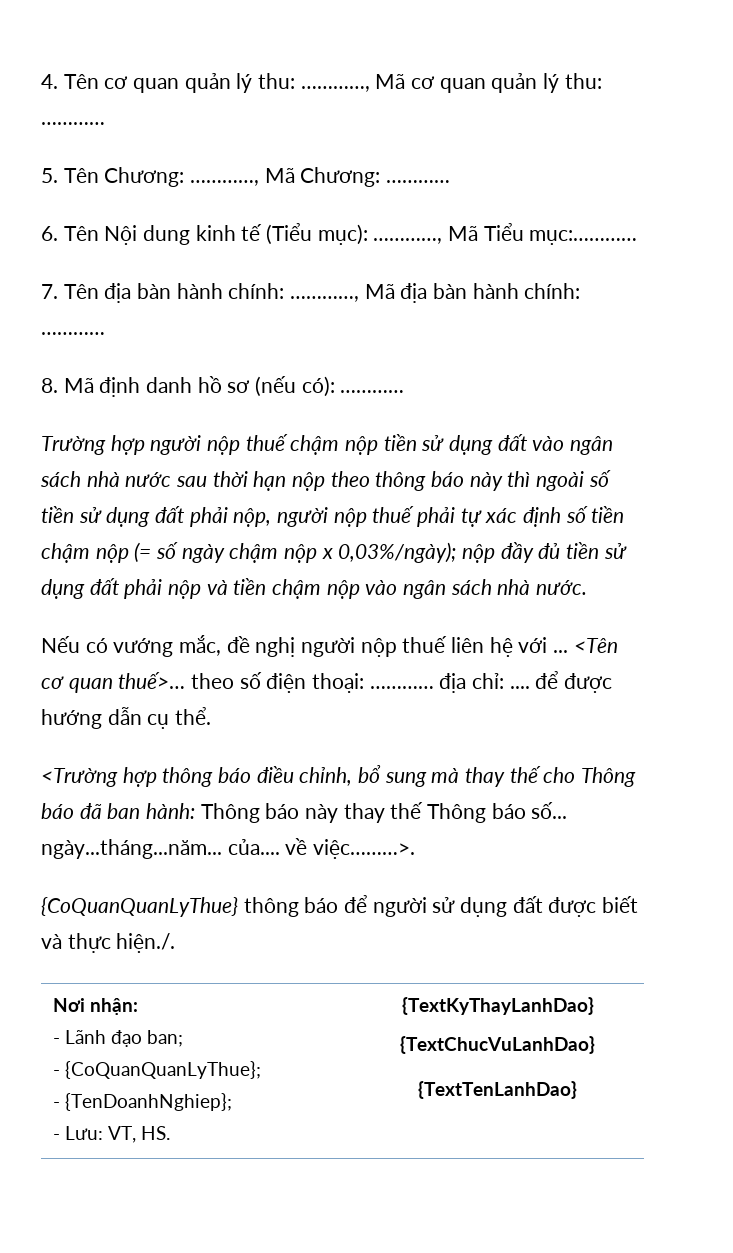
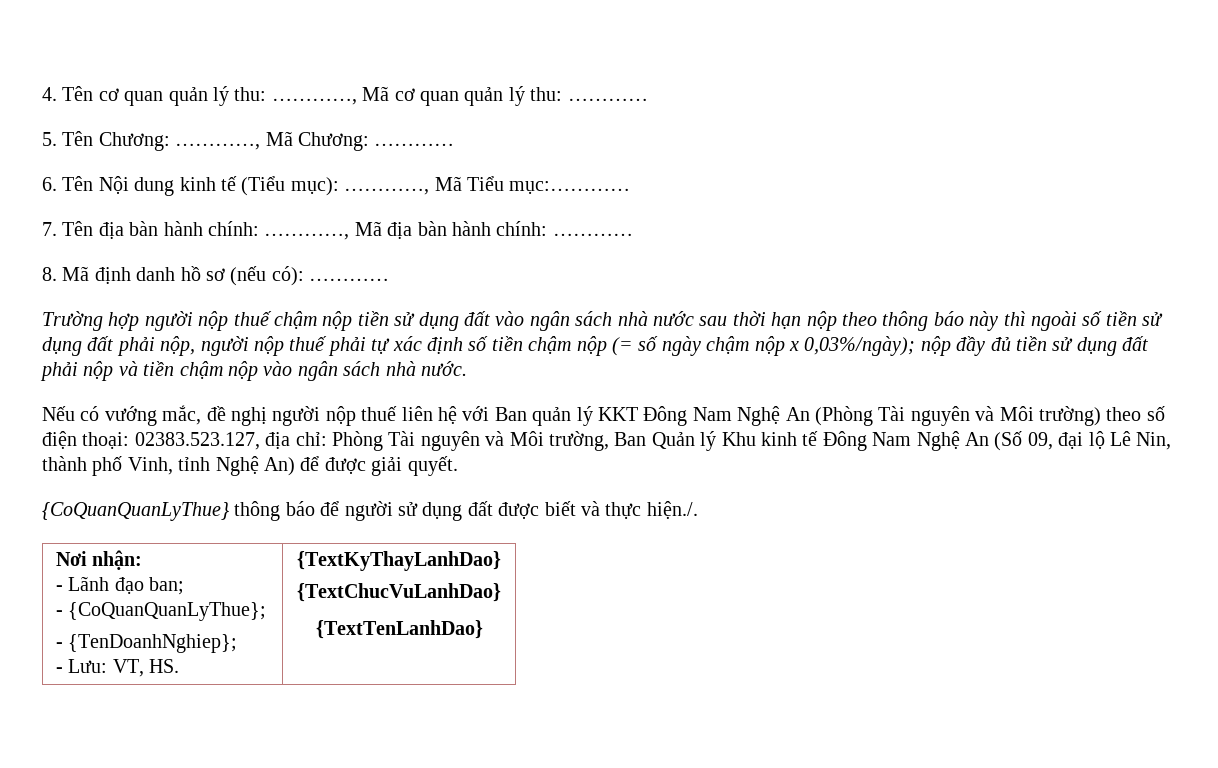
- Nếu có vướng mắc, đề nghị người nộp thuế liên hệ với ... <Tên cơ quan thuế>… theo số điện thoại: ………… địa chỉ: .... để được hướng dẫn cụ thể.
- <Trường hợp thông báo điều chỉnh, bổ sung mà thay thế cho Thông báo đã ban hành: Thông báo này thay thế Thông báo số... ngày...tháng...năm... của.... về việc………>.
+ Nếu có vướng mắc, đề nghị người nộp thuế liên hệ với Ban quản lý KKT Đông Nam Nghệ An (Phòng Tài nguyên và Môi trường) theo số điện thoại: 02383.523.127, địa chỉ: Phòng Tài nguyên và Môi trường, Ban Quản lý Khu kinh tế Đông Nam Nghệ An (Số 09, đại lộ Lê Nin, thành phố Vinh, tỉnh Nghệ An) để được giải quyết.

